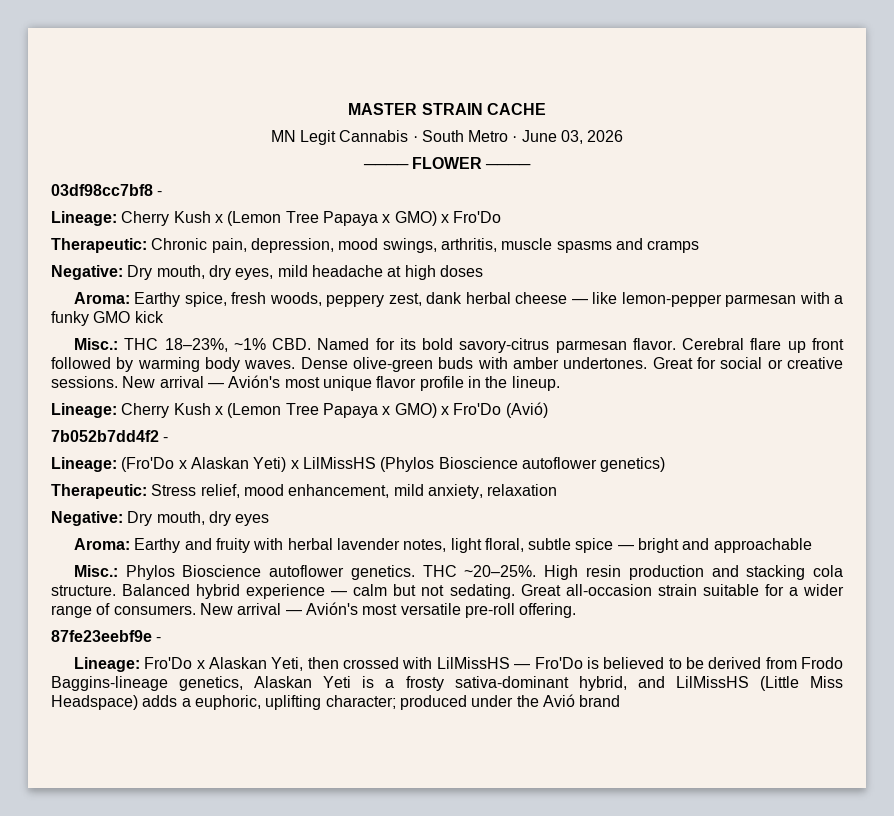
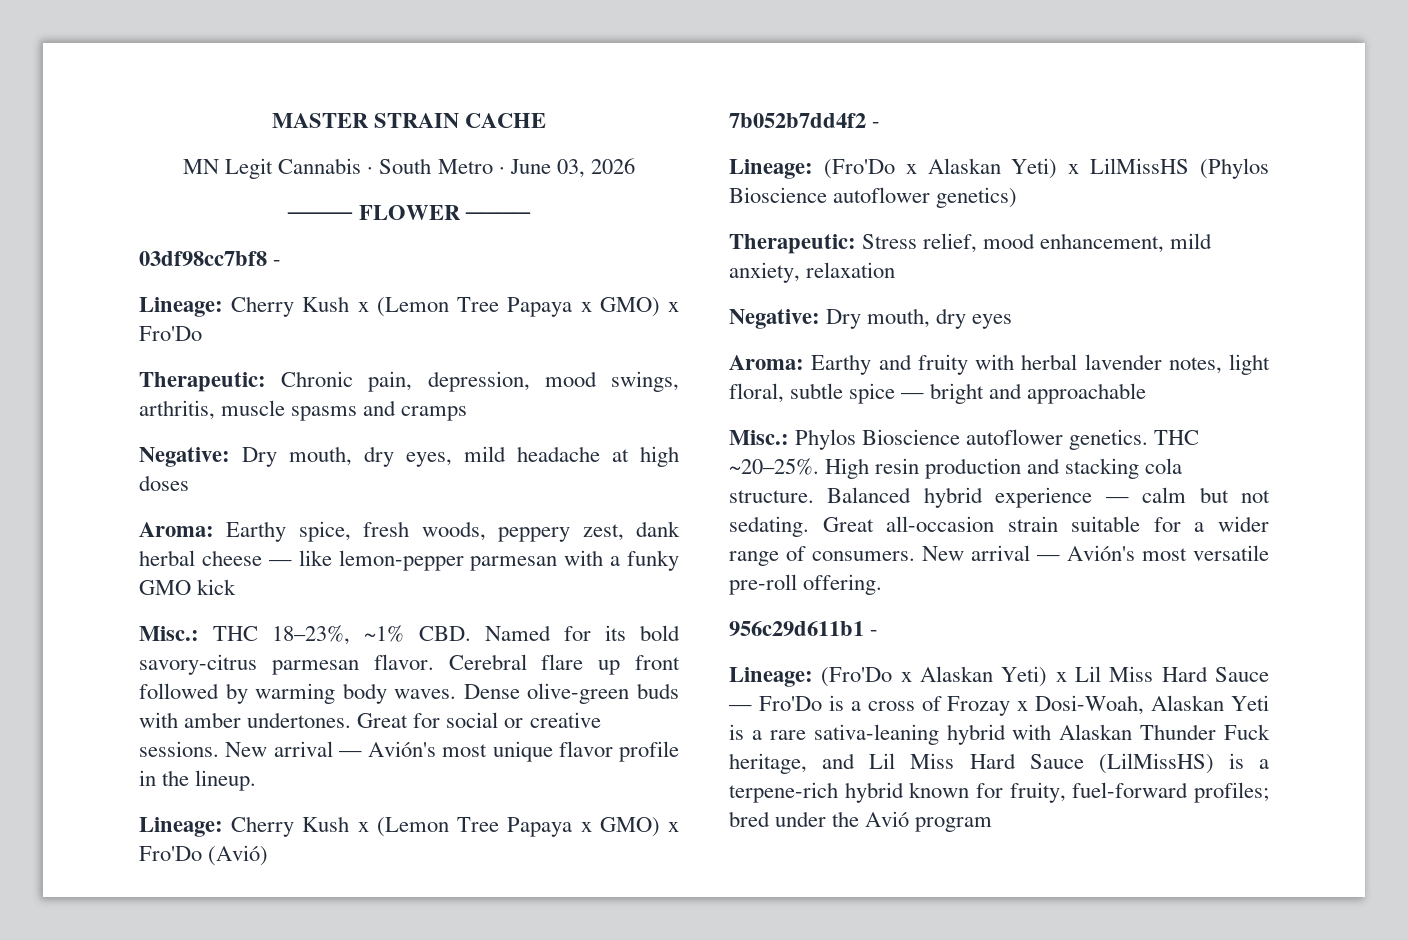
- 87fe23eebf9e -
- Lineage: Fro'Do x Alaskan Yeti, then crossed with LilMissHS — Fro'Do is believed to be derived from Frodo Baggins-lineage genetics, Alaskan Yeti is a frosty sativa-dominant hybrid, and LilMissHS (Little Miss Headspace) adds a euphoric, uplifting character; produced under the Avió brand
+ 956c29d611b1 -
+ Lineage: (Fro'Do x Alaskan Yeti) x Lil Miss Hard Sauce — Fro'Do is a cross of Frozay x Dosi-Woah, Alaskan Yeti is a rare sativa-leaning hybrid with Alaskan Thunder Fuck heritage, and Lil Miss Hard Sauce (LilMissHS) is a terpene-rich hybrid known for fruity, fuel-forward profiles; bred under the Avió program

